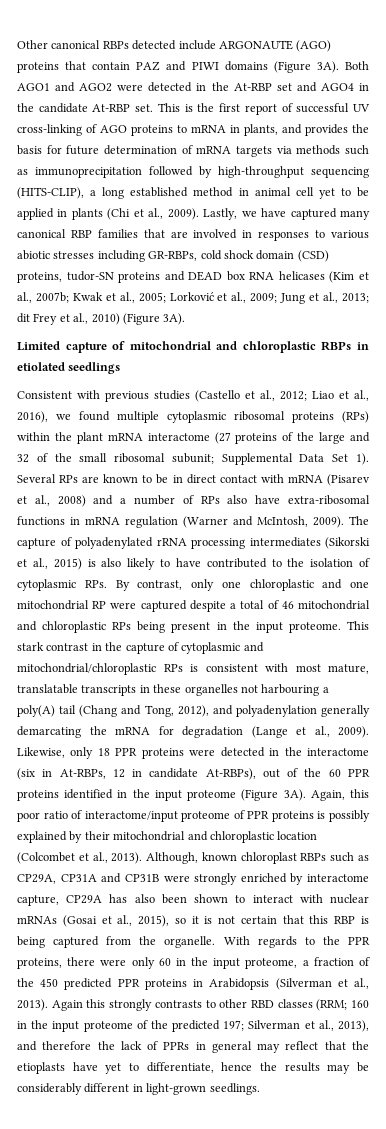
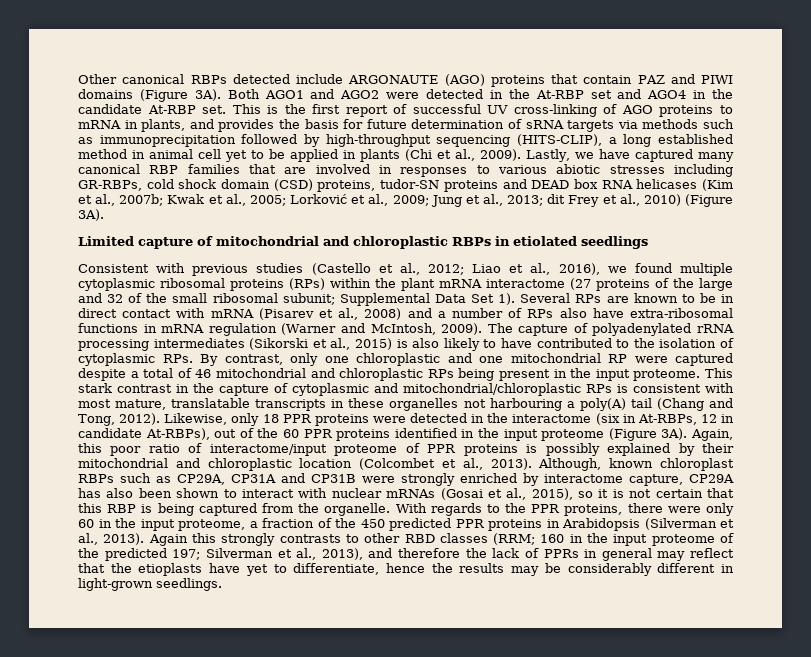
- This is the first report of successful UV cross-linking of AGO proteins to mRNA in plants, and provides the basis for future determination of mRNA targets via methods such as immunoprecipitation followed by high-throughput sequencing (HITS-CLIP), a long established method in animal cell yet to be applied in plants (Chi et al., 2009).
+ This is the first report of successful UV cross-linking of AGO proteins to mRNA in plants, and provides the basis for future determination of sRNA targets via methods such as immunoprecipitation followed by high-throughput sequencing (HITS-CLIP), a long established method in animal cell yet to be applied in plants (Chi et al., 2009).
- This stark contrast in the capture of cytoplasmic and mitochondrial/chloroplastic RPs is consistent with most mature, translatable transcripts in these organelles not harbouring a poly(A) tail (Chang and Tong, 2012), and polyadenylation generally demarcating the mRNA for degradation (Lange et al., 2009).
+ This stark contrast in the capture of cytoplasmic and mitochondrial/chloroplastic RPs is consistent with most mature, translatable transcripts in these organelles not harbouring a poly(A) tail (Chang and Tong, 2012).

